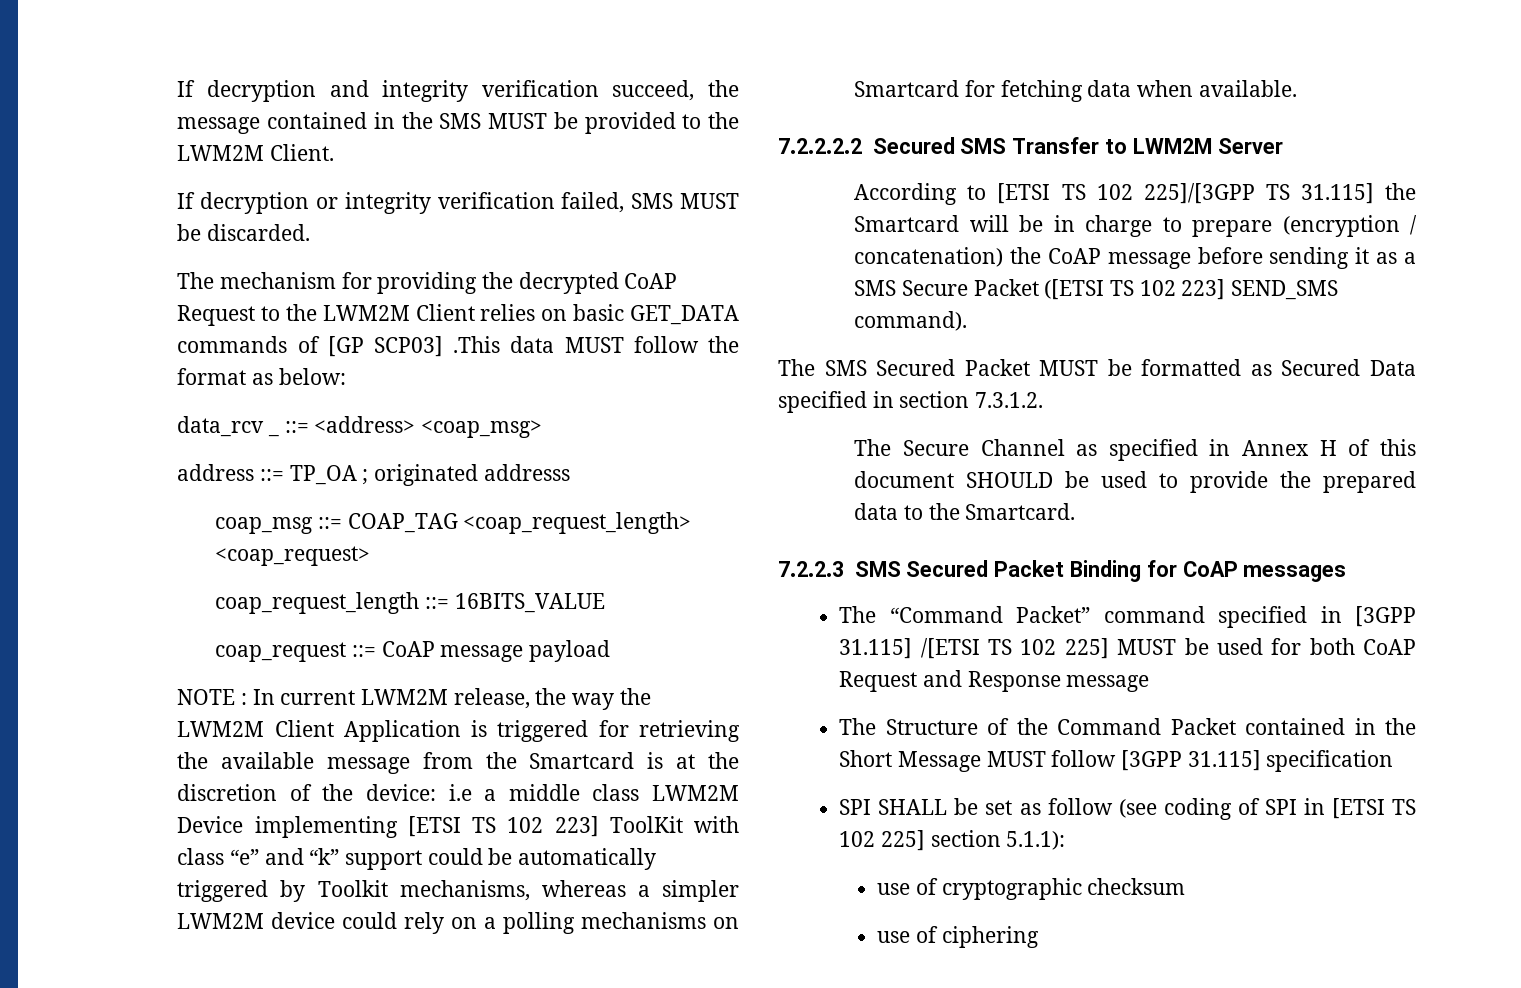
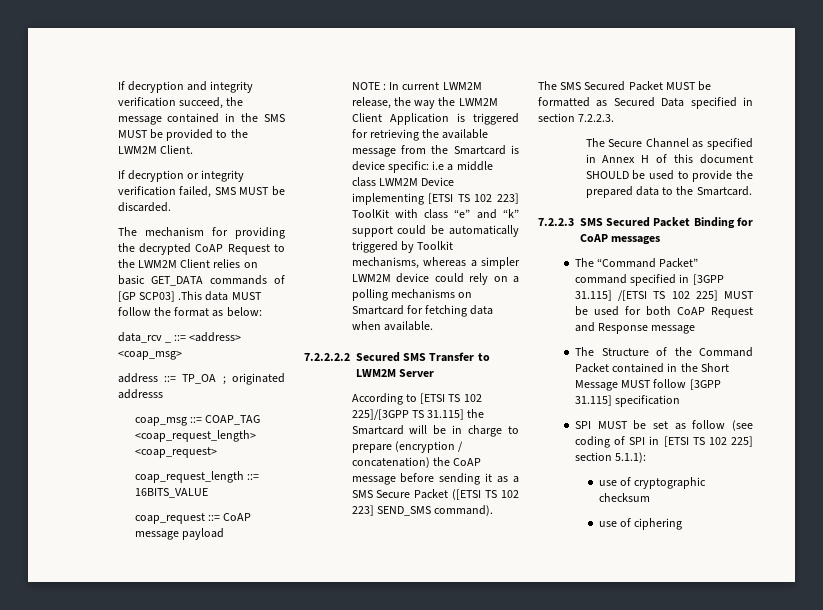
- In current LWM2M release, the way the LWM2M Client Application is triggered for retrieving the available message from the Smartcard is at the discretion of the device:
+ In current LWM2M release, the way the LWM2M Client Application is triggered for retrieving the available message from the Smartcard is device specific:
- The SMS Secured Packet MUST be formatted as Secured Data specified in section 7.3.1.2.
+ The SMS Secured Packet MUST be formatted as Secured Data specified in section 7.2.2.3.
- SPI SHALL be set as follow (see coding of SPI in [ETSI TS 102 225] section 5.1.1):
+ SPI MUST be set as follow (see coding of SPI in [ETSI TS 102 225] section 5.1.1):

